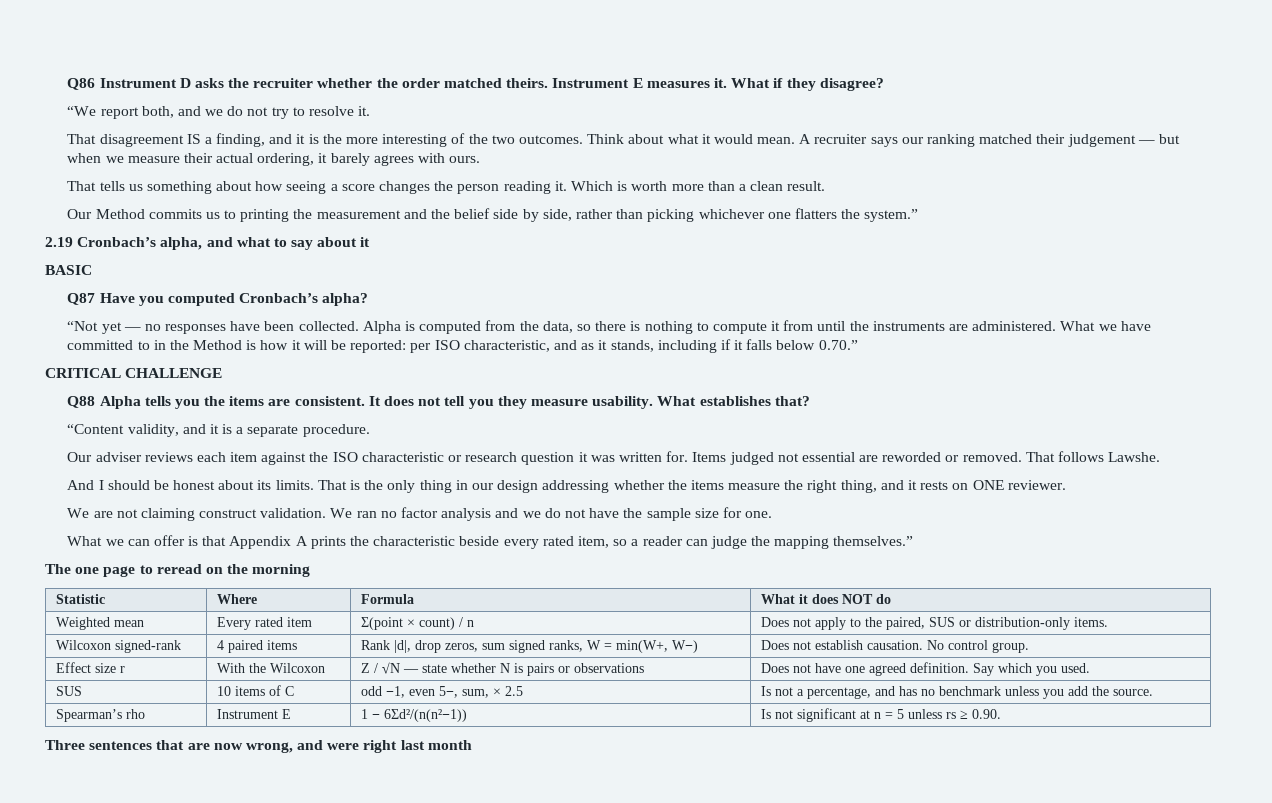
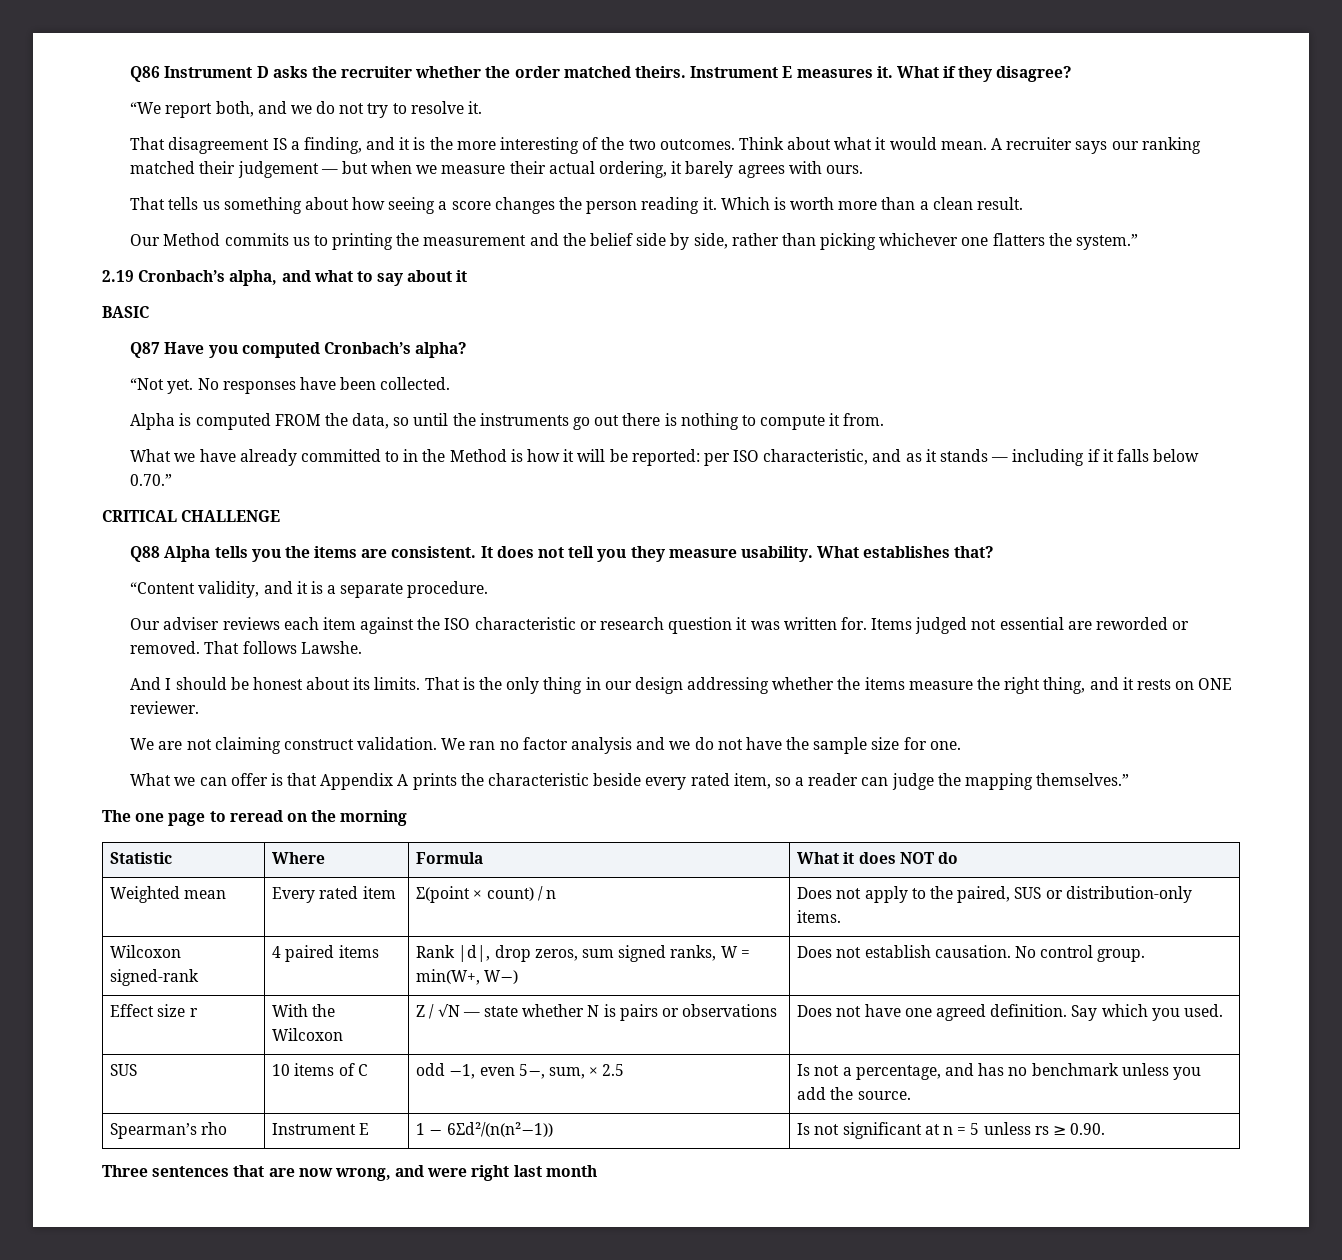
- “Not yet — no responses have been collected. Alpha is computed from the data, so there is nothing to compute it from until the instruments are administered. What we have committed to in the Method is how it will be reported: per ISO characteristic, and as it stands, including if it falls below 0.70.”
+ “Not yet. No responses have been collected.
+ Alpha is computed FROM the data, so until the instruments go out there is nothing to compute it from.
+ What we have already committed to in the Method is how it will be reported: per ISO characteristic, and as it stands — including if it falls below 0.70.”

